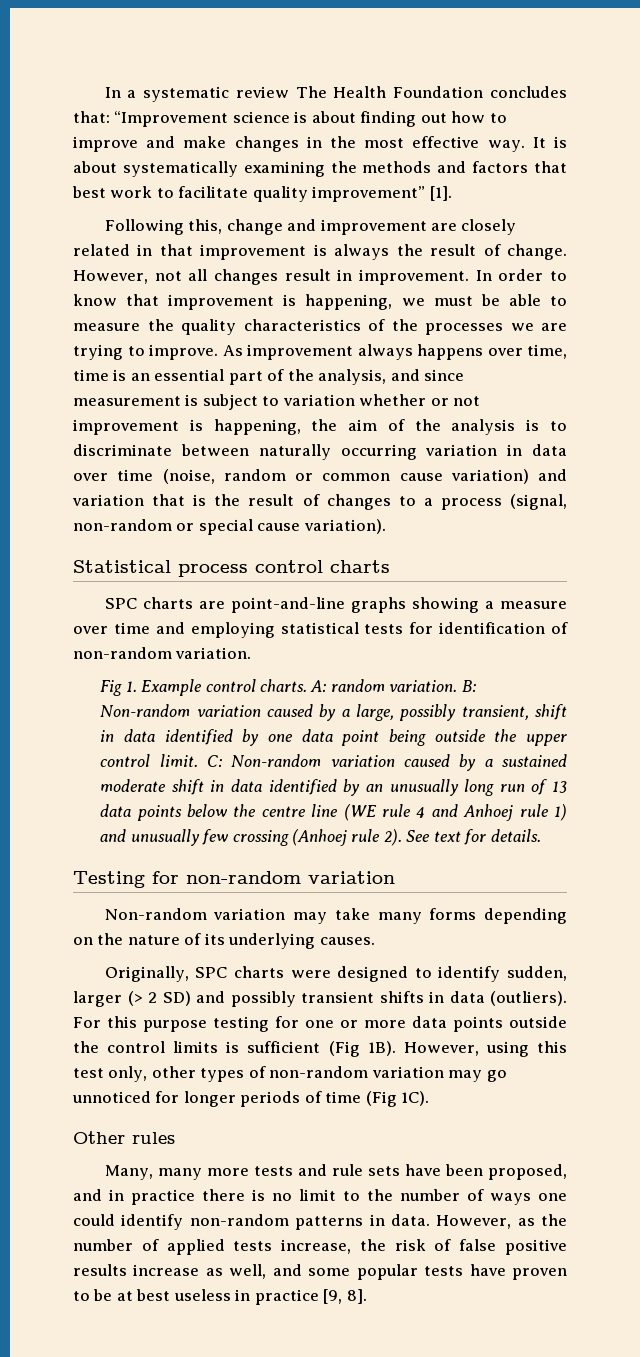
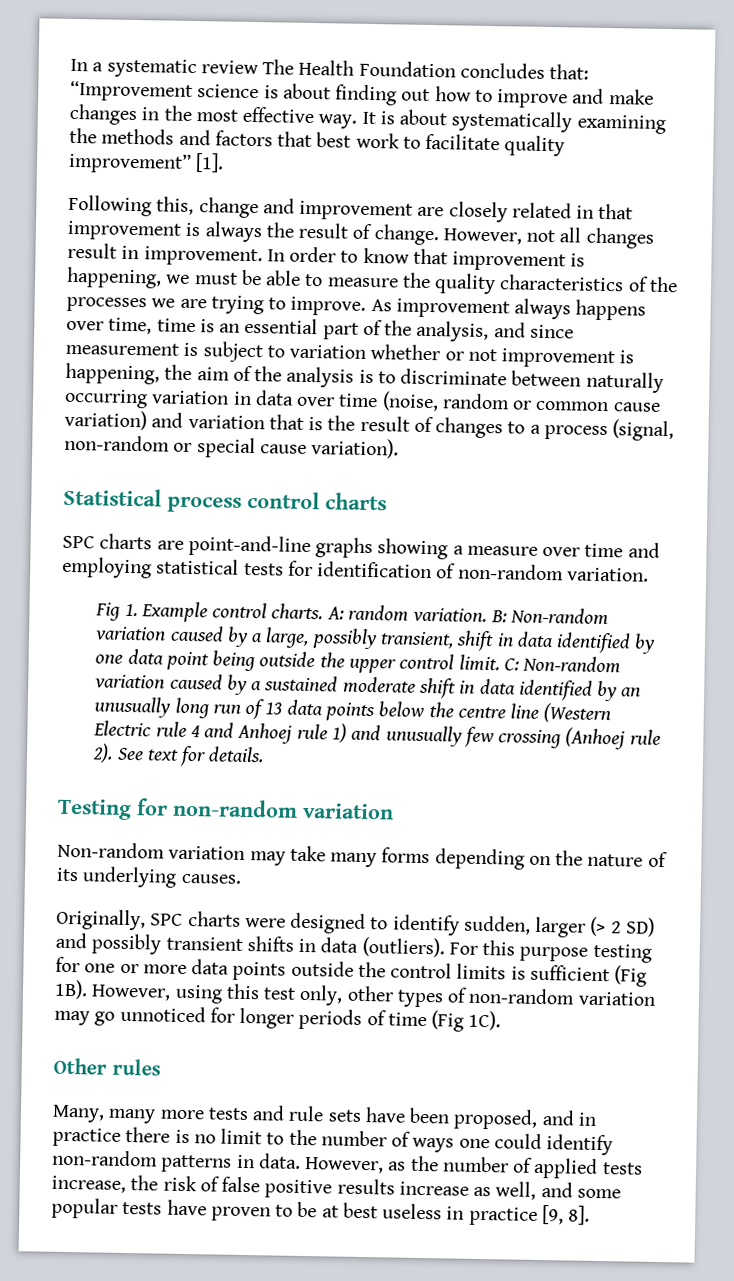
- C: Non-random variation caused by a sustained moderate shift in data identified by an unusually long run of 13 data points below the centre line (WE rule 4 and Anhoej rule 1) and unusually few crossing (Anhoej rule 2).
+ C: Non-random variation caused by a sustained moderate shift in data identified by an unusually long run of 13 data points below the centre line (Western Electric rule 4 and Anhoej rule 1) and unusually few crossing (Anhoej rule 2).

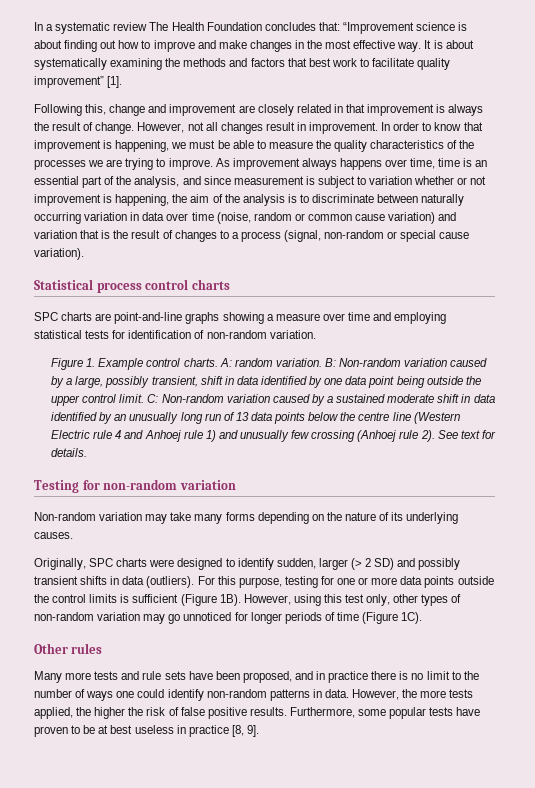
- Fig 1. Example control charts.
+ Figure 1. Example control charts.
- For this purpose testing for one or more data points outside the control limits is sufficient (Fig 1B).
+ For this purpose, testing for one or more data points outside the control limits is sufficient (Figure 1B).
- However, using this test only, other types of non-random variation may go unnoticed for longer periods of time (Fig 1C).
+ However, using this test only, other types of non-random variation may go unnoticed for longer periods of time (Figure 1C).
- Many, many more tests and rule sets have been proposed, and in practice there is no limit to the number of ways one could identify non-random patterns in data.
+ Many more tests and rule sets have been proposed, and in practice there is no limit to the number of ways one could identify non-random patterns in data.
- However, as the number of applied tests increase, the risk of false positive results increase as well, and some popular tests have proven to be at best useless in practice [9, 8].
+ However, the more tests applied, the higher the risk of false positive results. Furthermore, some popular tests have proven to be at best useless in practice [8, 9].

